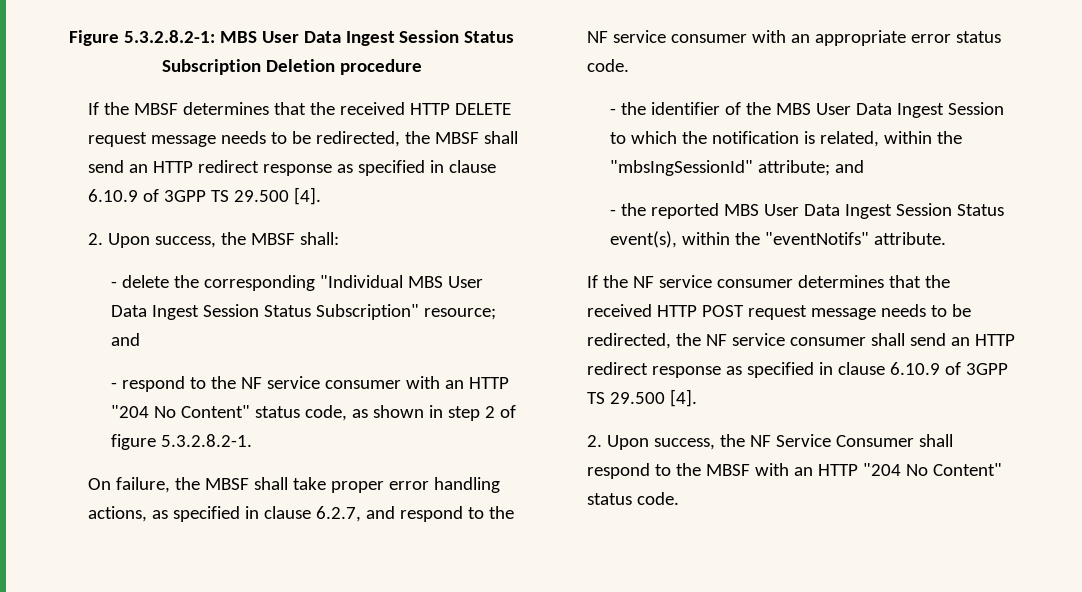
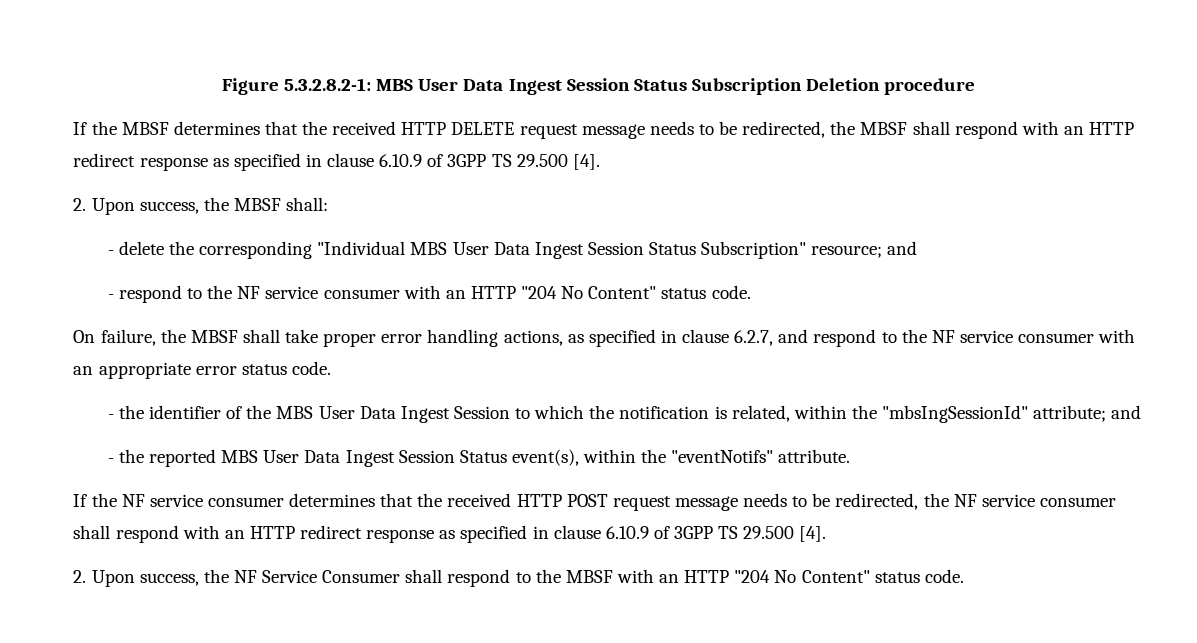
- If the MBSF determines that the received HTTP DELETE request message needs to be redirected, the MBSF shall send an HTTP redirect response as specified in clause 6.10.9 of 3GPP TS 29.500 [4].
+ If the MBSF determines that the received HTTP DELETE request message needs to be redirected, the MBSF shall respond with an HTTP redirect response as specified in clause 6.10.9 of 3GPP TS 29.500 [4].
- - respond to the NF service consumer with an HTTP "204 No Content" status code, as shown in step 2 of figure 5.3.2.8.2-1.
+ - respond to the NF service consumer with an HTTP "204 No Content" status code.
- If the NF service consumer determines that the received HTTP POST request message needs to be redirected, the NF service consumer shall send an HTTP redirect response as specified in clause 6.10.9 of 3GPP TS 29.500 [4].
+ If the NF service consumer determines that the received HTTP POST request message needs to be redirected, the NF service consumer shall respond with an HTTP redirect response as specified in clause 6.10.9 of 3GPP TS 29.500 [4].

